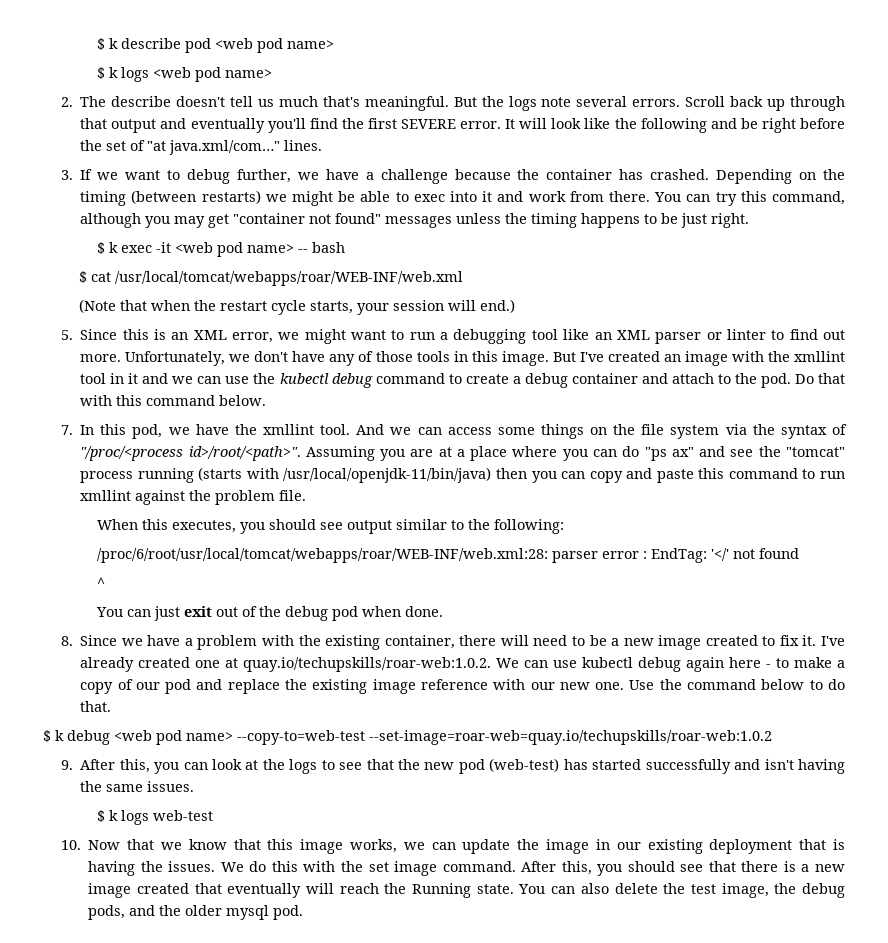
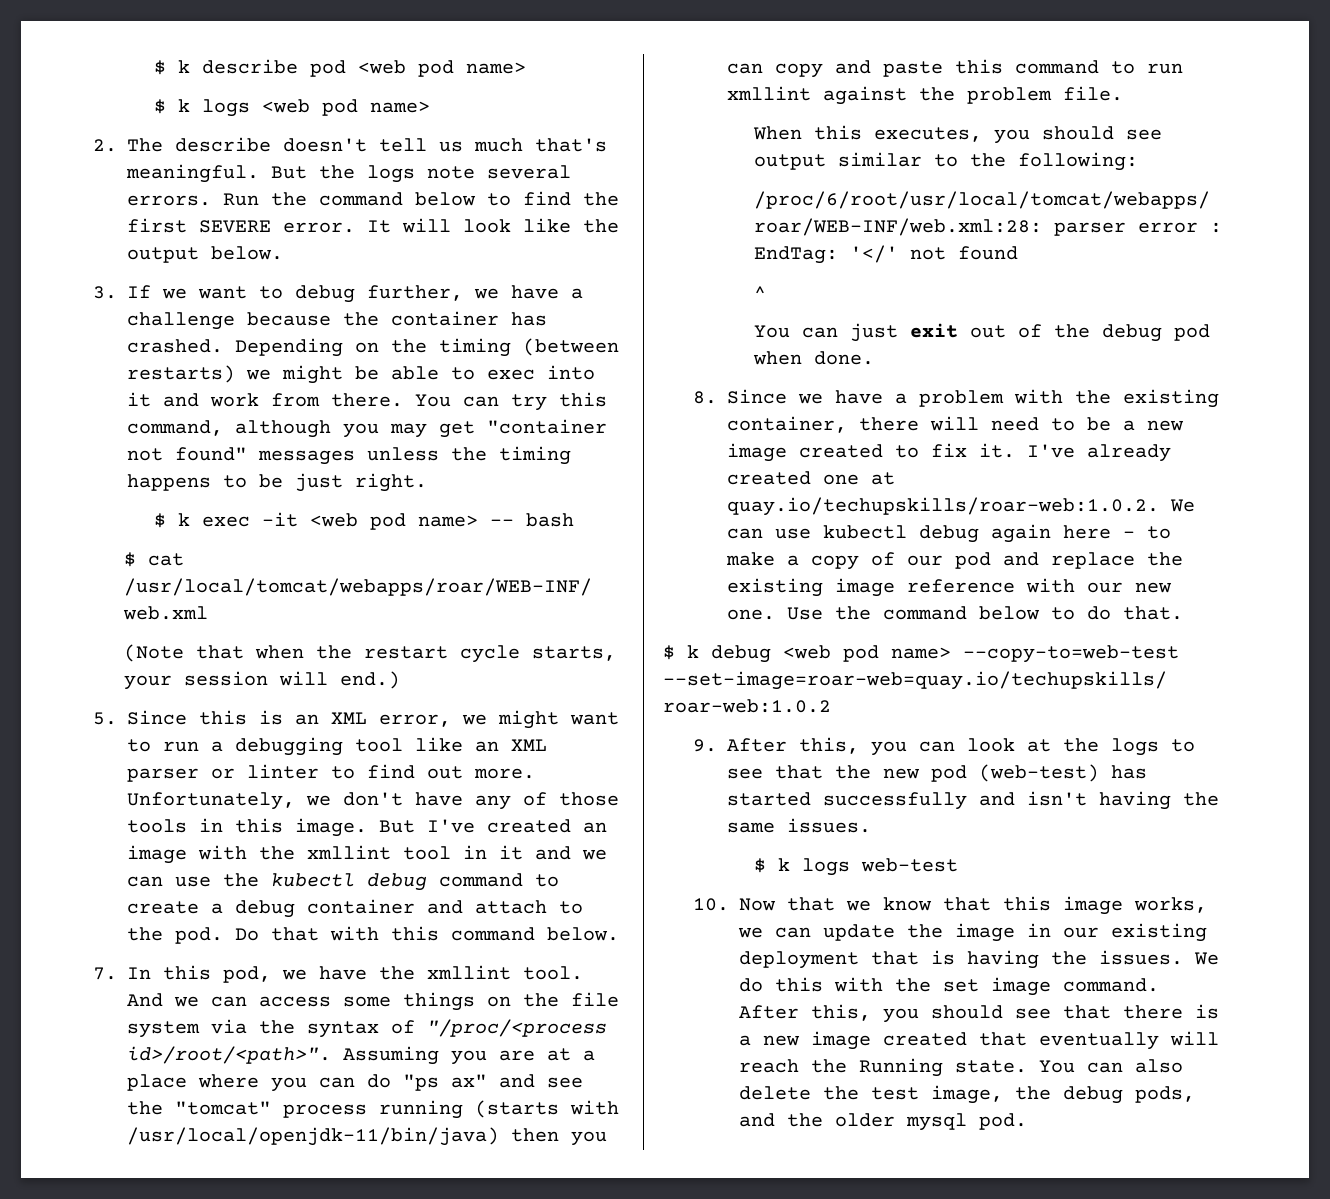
- Scroll back up through that output and eventually you'll find the first SEVERE error.
+ Run the command below to find the first SEVERE error.
- It will look like the following and be right before the set of "at java.xml/com…" lines.
+ It will look like the output below.

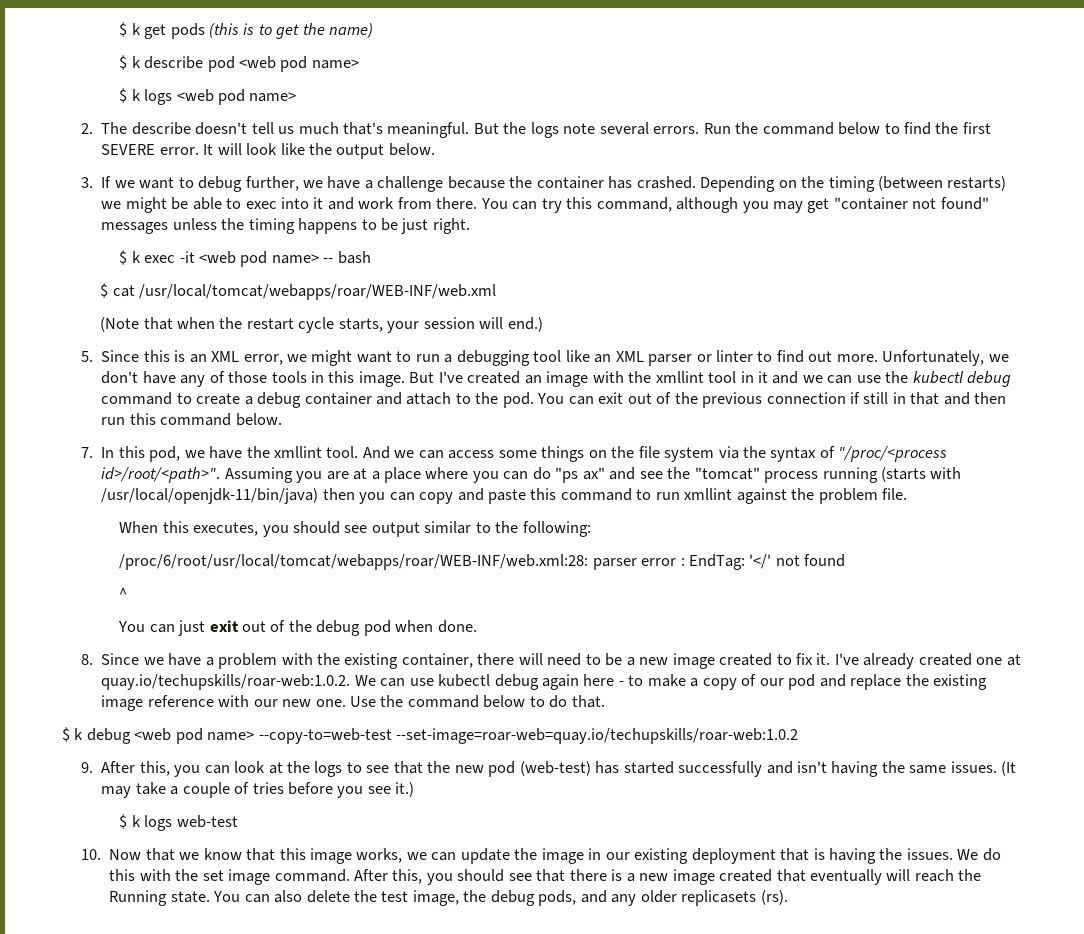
+ $ k get pods (this is to get the name)
- Do that with this command below.
+ You can exit out of the previous connection if still in that and then run this command below.
+ (It may take a couple of tries before you see it.)
- You can also delete the test image, the debug pods, and the older mysql pod.
+ You can also delete the test image, the debug pods, and any older replicasets (rs).

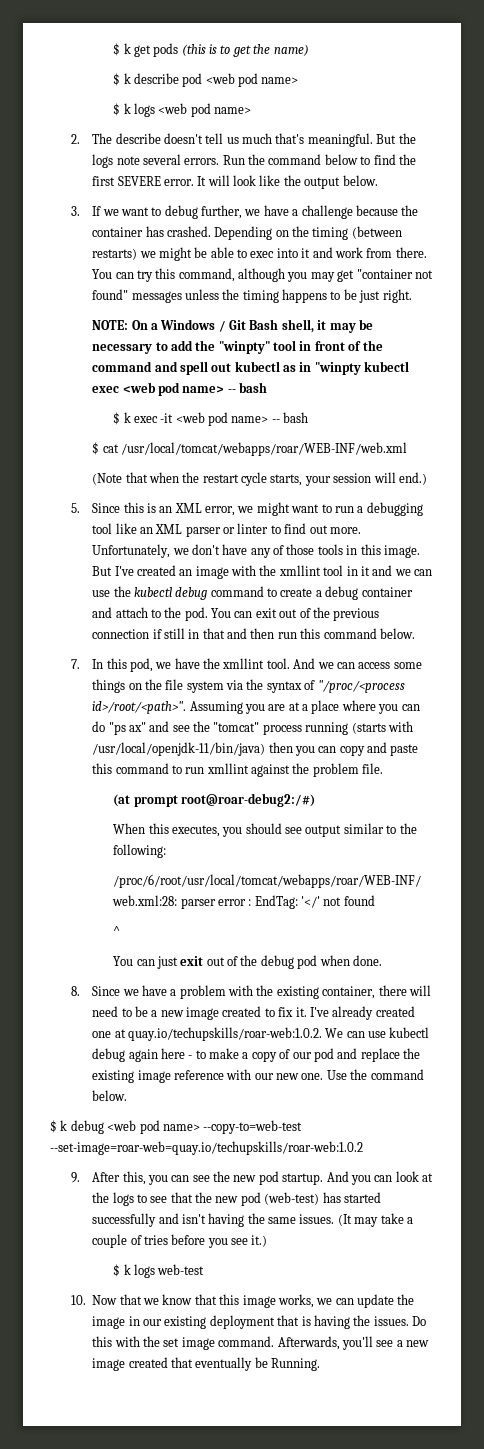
+ NOTE: On a Windows / Git Bash shell, it may be necessary to add the "winpty" tool in front of the command and spell out kubectl as in "winpty kubectl exec <web pod name> -- bash
+ (at prompt root@roar-debug2:/#)
- Use the command below to do that.
+ Use the command below.
- 9. After this, you can look at the logs to see that the new pod (web-test) has started successfully and isn't having the same issues.
+ 9. After this, you can see the new pod startup. And you can look at the logs to see that the new pod (web-test) has started successfully and isn't having the same issues.
- We do this with the set image command.
+ Do this with the set image command.
- After this, you should see that there is a new image created that eventually will reach the Running state. You can also delete the test image, the debug pods, and any older replicasets (rs).
+ Afterwards, you'll see a new image created that eventually be Running.

